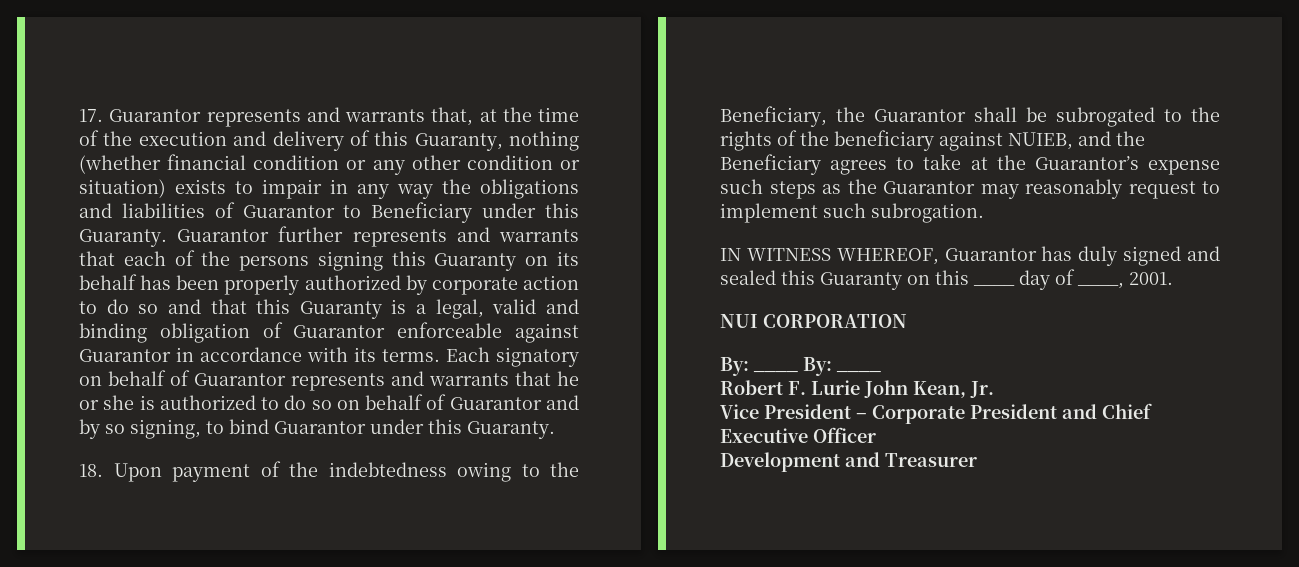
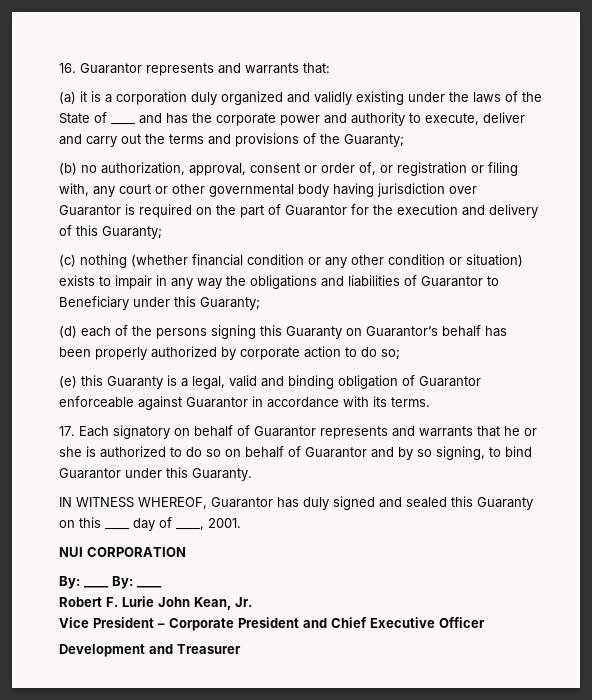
- 17. Guarantor represents and warrants that, at the time of the execution and delivery of this Guaranty, nothing (whether financial condition or any other condition or situation) exists to impair in any way the obligations and liabilities of Guarantor to Beneficiary under this Guaranty. Guarantor further represents and warrants that each of the persons signing this Guaranty on its behalf has been properly authorized by corporate action to do so and that this Guaranty is a legal, valid and binding obligation of Guarantor enforceable against Guarantor in accordance with its terms. Each signatory on behalf of Guarantor represents and warrants that he or she is authorized to do so on behalf of Guarantor and by so signing, to bind Guarantor under this Guaranty.
+ 16. Guarantor represents and warrants that:
+ (a) it is a corporation duly organized and validly existing under the laws of the State of ____ and has the corporate power and authority to execute, deliver and carry out the terms and provisions of the Guaranty;
+ (b) no authorization, approval, consent or order of, or registration or filing with, any court or other governmental body having jurisdiction over Guarantor is required on the part of Guarantor for the execution and delivery of this Guaranty;
+ (c) nothing (whether financial condition or any other condition or situation) exists to impair in any way the obligations and liabilities of Guarantor to Beneficiary under this Guaranty;
+ (d) each of the persons signing this Guaranty on Guarantor’s behalf has been properly authorized by corporate action to do so;
+ (e) this Guaranty is a legal, valid and binding obligation of Guarantor enforceable against Guarantor in accordance with its terms.
+ 17. Each signatory on behalf of Guarantor represents and warrants that he or she is authorized to do so on behalf of Guarantor and by so signing, to bind Guarantor under this Guaranty.
- 18. Upon payment of the indebtedness owing to the Beneficiary, the Guarantor shall be subrogated to the rights of the beneficiary against NUIEB, and the Beneficiary agrees to take at the Guarantor’s expense such steps as the Guarantor may reasonably request to implement such subrogation.

